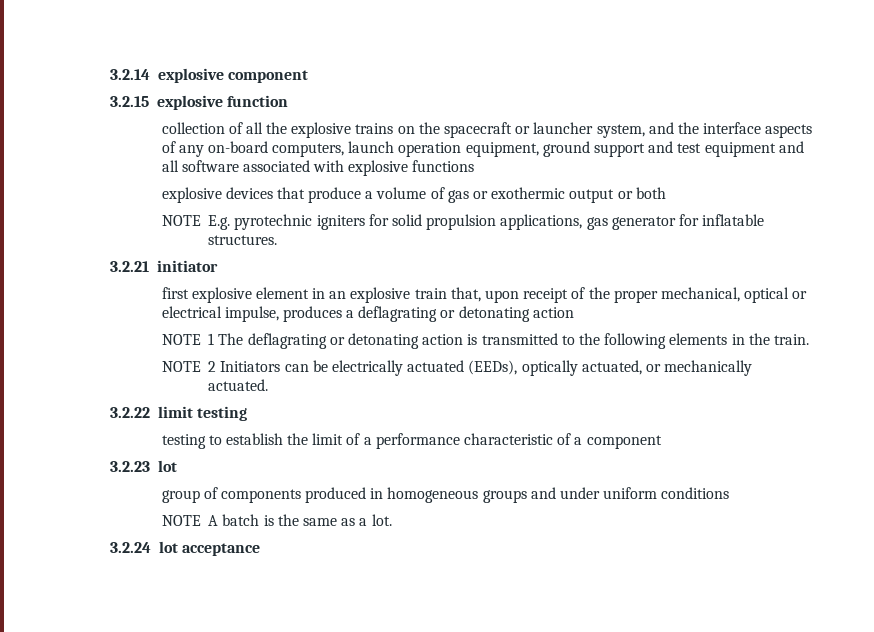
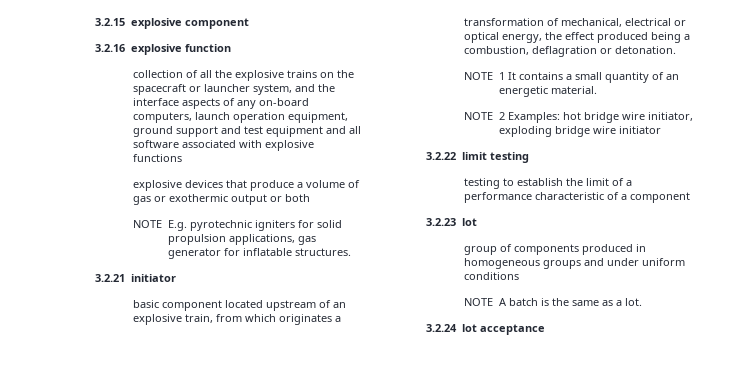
- 3.2.14 explosive component
+ 3.2.15 explosive component
- 3.2.15 explosive function
+ 3.2.16 explosive function
- first explosive element in an explosive train that, upon receipt of the proper mechanical, optical or electrical impulse, produces a deflagrating or detonating action
- NOTE 1 The deflagrating or detonating action is transmitted to the following elements in the train.
- NOTE 2 Initiators can be electrically actuated (EEDs), optically actuated, or mechanically actuated.
+ basic component located upstream of an explosive train, from which originates a transformation of mechanical, electrical or optical energy, the effect produced being a combustion, deflagration or detonation.
+ NOTE 1 It contains a small quantity of an energetic material.
+ NOTE 2 Examples: hot bridge wire initiator, exploding bridge wire initiator

